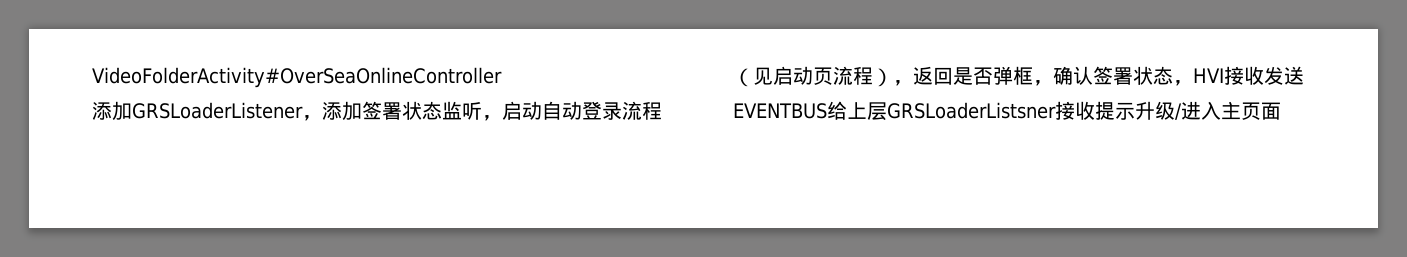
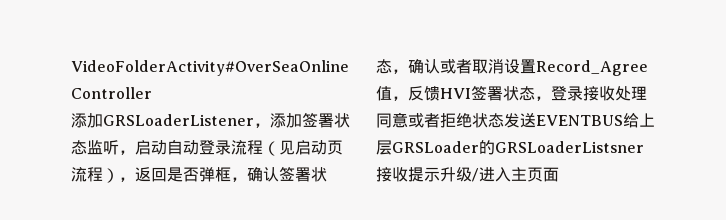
- 添加GRSLoaderListener，添加签署状态监听，启动自动登录流程（见启动页流程），返回是否弹框，确认签署状态，HVI接收发送EVENTBUS给上层GRSLoaderListsner接收提示升级/进入主页面
+ 添加GRSLoaderListener，添加签署状态监听，启动自动登录流程（见启动页流程），返回是否弹框，确认签署状态，确认或者取消设置Record_Agree值，反馈HVI签署状态，登录接收处理同意或者拒绝状态发送EVENTBUS给上层GRSLoader的GRSLoaderListsner接收提示升级/进入主页面

